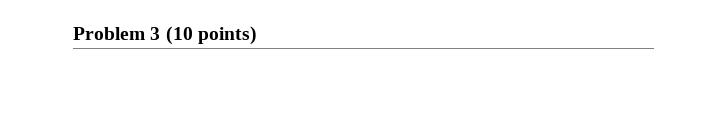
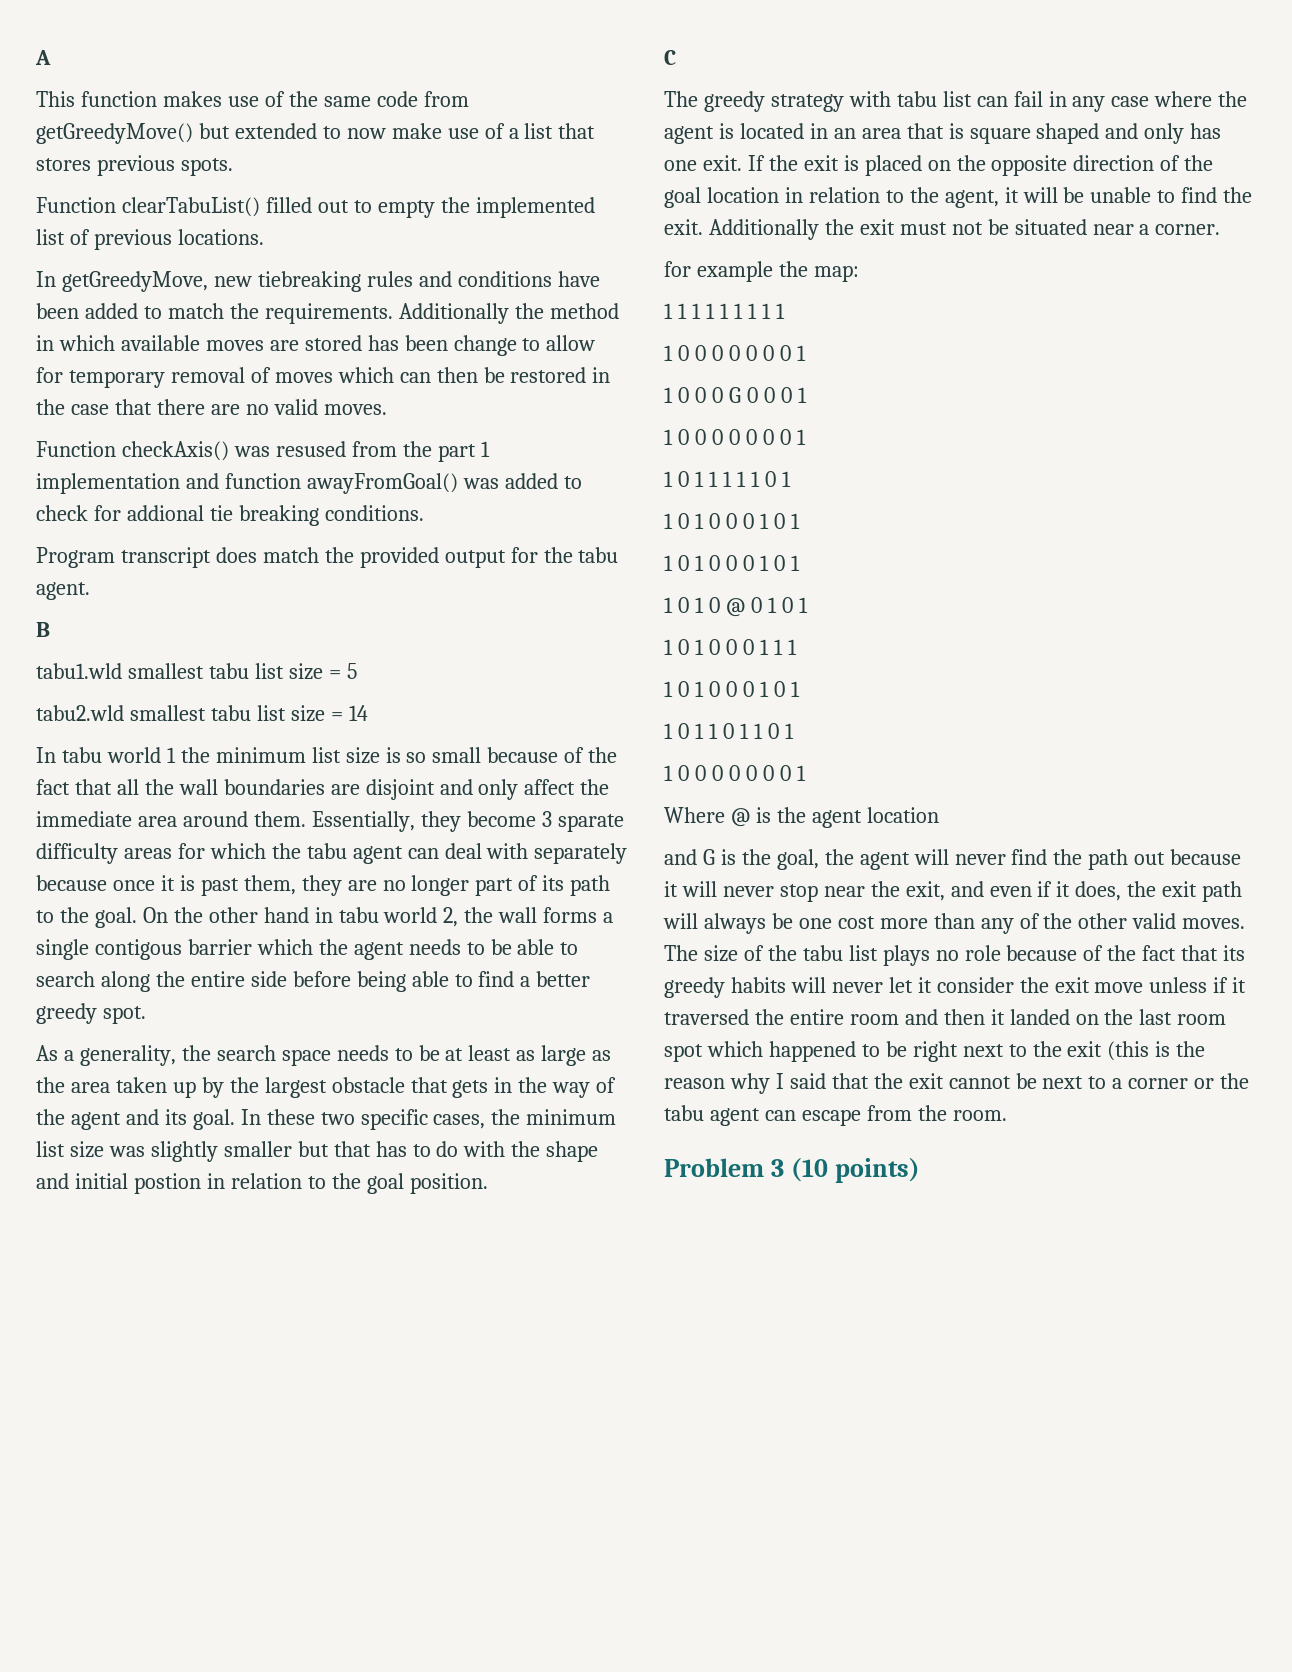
+ A
+ This function makes use of the same code from getGreedyMove() but extended to now make use of a list that stores previous spots.
+ Function clearTabuList() filled out to empty the implemented list of previous locations.
+ In getGreedyMove, new tiebreaking rules and conditions have been added to match the requirements. Additionally the method in which available moves are stored has been change to allow for temporary removal of moves which can then be restored in the case that there are no valid moves.
+ Function checkAxis() was resused from the part 1 implementation and function awayFromGoal() was added to check for addional tie breaking conditions.
+ Program transcript does match the provided output for the tabu agent.
+ B
+ tabu1.wld smallest tabu list size = 5
+ tabu2.wld smallest tabu list size = 14
+ In tabu world 1 the minimum list size is so small because of the fact that all the wall boundaries are disjoint and only affect the immediate area around them. Essentially, they become 3 sparate difficulty areas for which the tabu agent can deal with separately because once it is past them, they are no longer part of its path to the goal. On the other hand in tabu world 2, the wall forms a single contigous barrier which the agent needs to be able to search along the entire side before being able to find a better greedy spot.
+ As a generality, the search space needs to be at least as large as the area taken up by the largest obstacle that gets in the way of the agent and its goal. In these two specific cases, the minimum list size was slightly smaller but that has to do with the shape and initial postion in relation to the goal position.
+ C
+ The greedy strategy with tabu list can fail in any case where the agent is located in an area that is square shaped and only has one exit. If the exit is placed on the opposite direction of the goal location in relation to the agent, it will be unable to find the exit. Additionally the exit must not be situated near a corner.
+ for example the map:
+ 1 1 1 1 1 1 1 1 1
+ 1 0 0 0 0 0 0 0 1
+ 1 0 0 0 G 0 0 0 1
+ 1 0 0 0 0 0 0 0 1
+ 1 0 1 1 1 1 1 0 1
+ 1 0 1 0 0 0 1 0 1
+ 1 0 1 0 0 0 1 0 1
+ 1 0 1 0 @ 0 1 0 1
+ 1 0 1 0 0 0 1 1 1
+ 1 0 1 0 0 0 1 0 1
+ 1 0 1 1 0 1 1 0 1
+ 1 0 0 0 0 0 0 0 1
+ Where @ is the agent location
+ and G is the goal, the agent will never find the path out because it will never stop near the exit, and even if it does, the exit path will always be one cost more than any of the other valid moves. The size of the tabu list plays no role because of the fact that its greedy habits will never let it consider the exit move unless if it traversed the entire room and then it landed on the last room spot which happened to be right next to the exit (this is the reason why I said that the exit cannot be next to a corner or the tabu agent can escape from the room.

